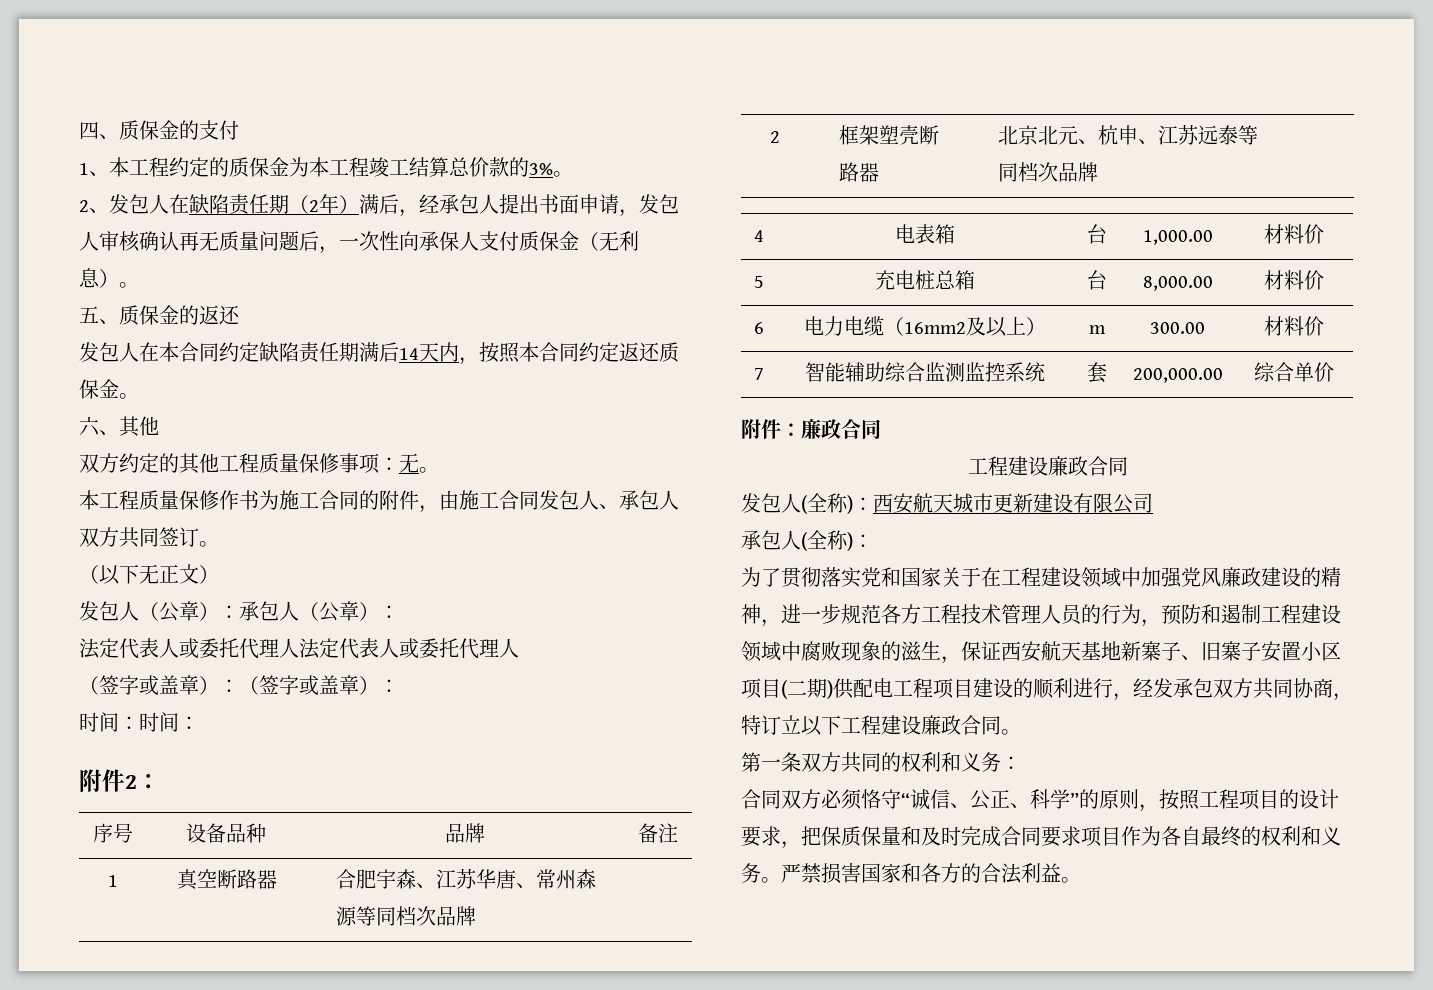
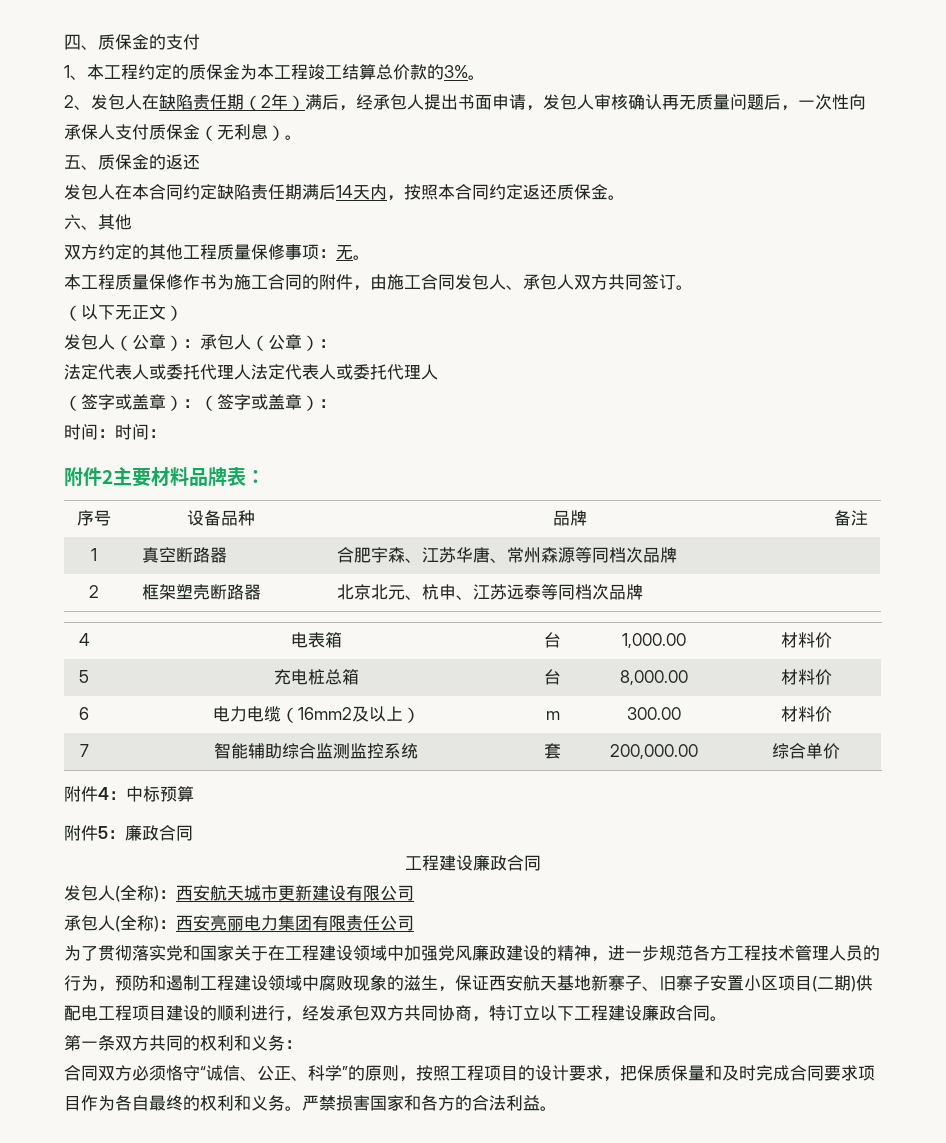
- 附件2：
+ 附件2主要材料品牌表：
- 附件：廉政合同
+ 附件4：中标预算
+ 附件5：廉政合同
- 承包人(全称)：
+ 承包人(全称)：西安亮丽电力集团有限责任公司

